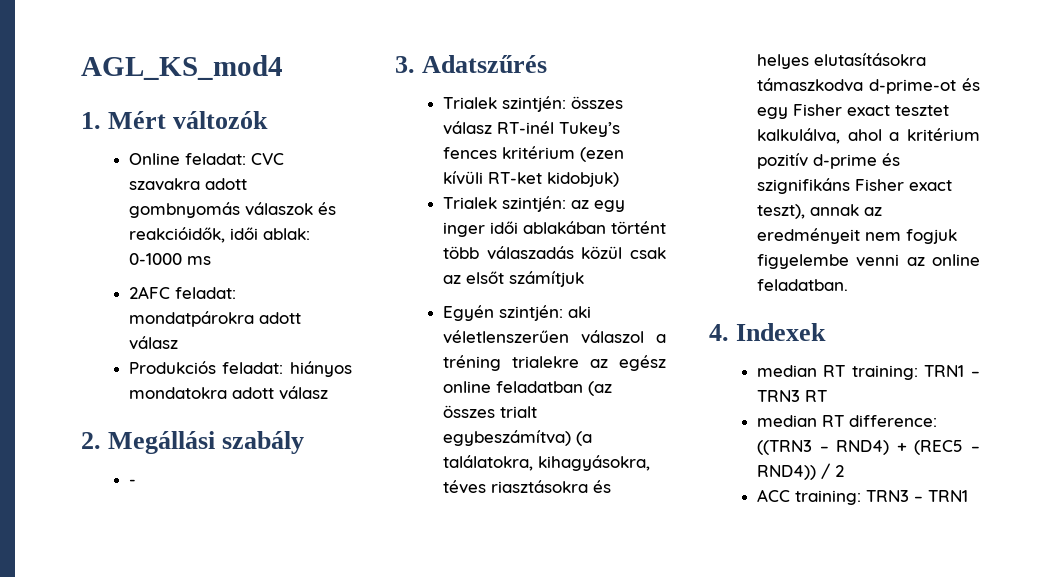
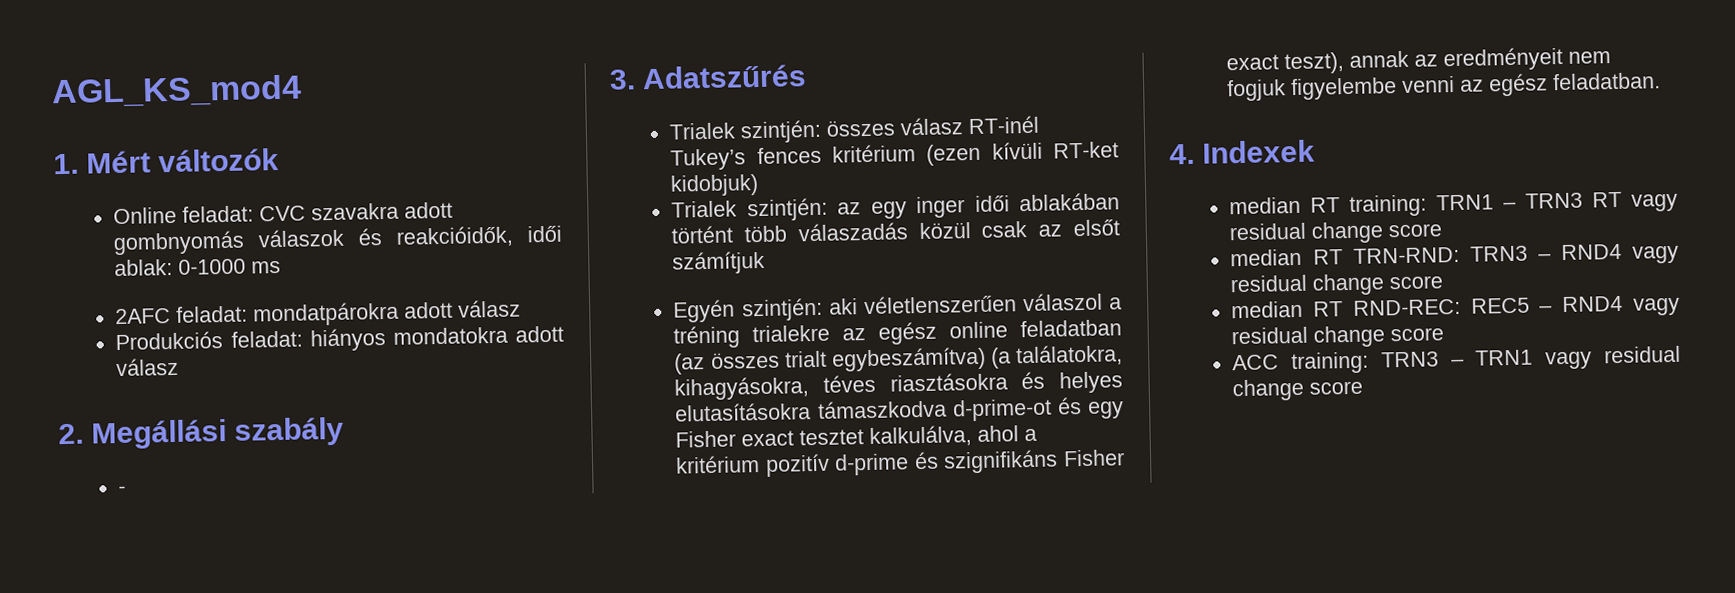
- Egyén szintjén: aki véletlenszerűen válaszol a tréning trialekre az egész online feladatban (az összes trialt egybeszámítva) (a találatokra, kihagyásokra, téves riasztásokra és helyes elutasításokra támaszkodva d-prime-ot és egy Fisher exact tesztet kalkulálva, ahol a kritérium pozitív d-prime és szignifikáns Fisher exact teszt), annak az eredményeit nem fogjuk figyelembe venni az online feladatban.
+ Egyén szintjén: aki véletlenszerűen válaszol a tréning trialekre az egész online feladatban (az összes trialt egybeszámítva) (a találatokra, kihagyásokra, téves riasztásokra és helyes elutasításokra támaszkodva d-prime-ot és egy Fisher exact tesztet kalkulálva, ahol a kritérium pozitív d-prime és szignifikáns Fisher exact teszt), annak az eredményeit nem fogjuk figyelembe venni az egész feladatban.
- median RT training: TRN1 – TRN3 RT
- median RT difference: ((TRN3 – RND4) + (REC5 – RND4)) / 2
+ median RT training: TRN1 – TRN3 RT vagy residual change score
+ median RT TRN-RND: TRN3 – RND4 vagy residual change score
+ median RT RND-REC: REC5 – RND4 vagy residual change score
- ACC training: TRN3 – TRN1
+ ACC training: TRN3 – TRN1 vagy residual change score

